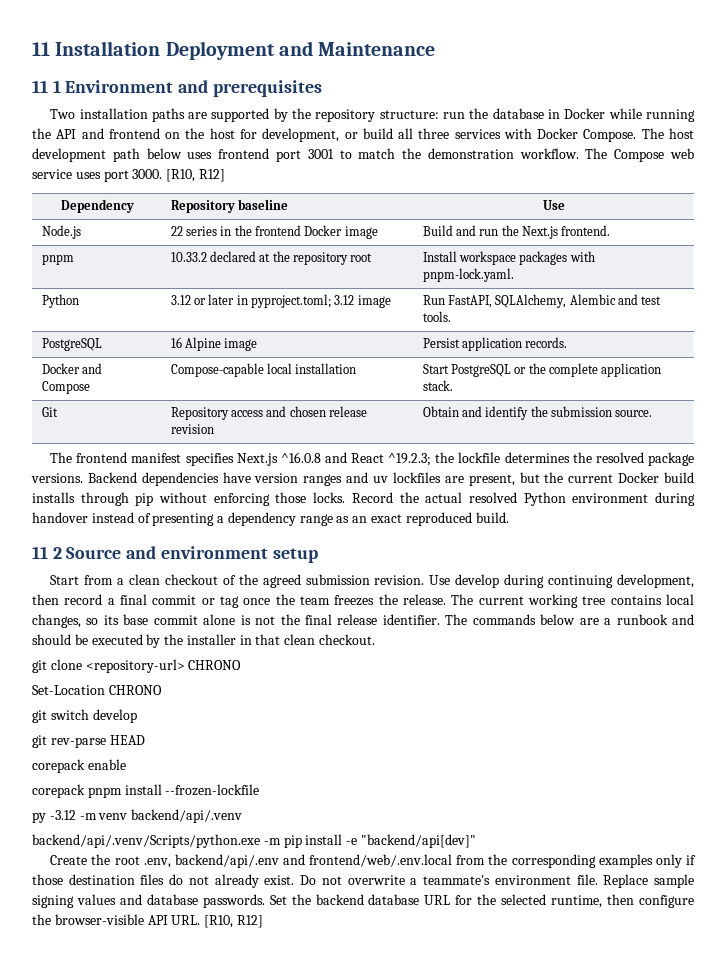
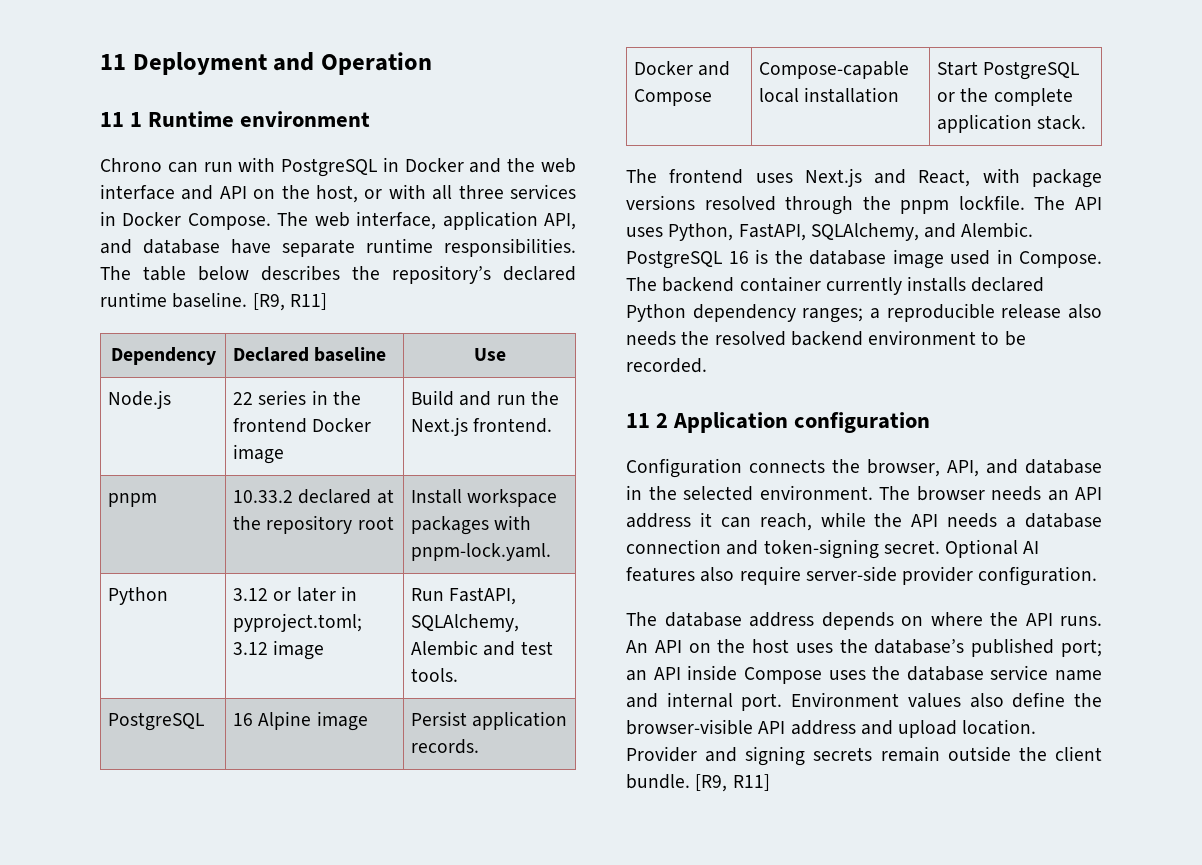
- 11 Installation Deployment and Maintenance
+ 11 Deployment and Operation
- 11 1 Environment and prerequisites
- Two installation paths are supported by the repository structure: run the database in Docker while running the API and frontend on the host for development, or build all three services with Docker Compose.
+ 11 1 Runtime environment
+ Chrono can run with PostgreSQL in Docker and the web interface and API on the host, or with all three services in Docker Compose.
- The host development path below uses frontend port 3001 to match the demonstration workflow. The Compose web service uses port 3000. [R10, R12]
+ The web interface, application API, and database have separate runtime responsibilities. The table below describes the repository’s declared runtime baseline. [R9, R11]
- Dependency | Repository baseline | Use
+ Dependency | Declared baseline | Use
- Git | Repository access and chosen release revision | Obtain and identify the submission source.
- The frontend manifest specifies Next.js ^16.0.8 and React ^19.2.3; the lockfile determines the resolved package versions. Backend dependencies have version ranges and uv lockfiles are present, but the current Docker build installs through pip without enforcing those locks. Record the actual resolved Python environment during handover instead of presenting a dependency range as an exact reproduced build.
- 11 2 Source and environment setup
- Start from a clean checkout of the agreed submission revision. Use develop during continuing development, then record a final commit or tag once the team freezes the release. The current working tree contains local changes, so its base commit alone is not the final release identifier. The commands below are a runbook and should be executed by the installer in that clean checkout.
- git clone <repository-url> CHRONO
- Set-Location CHRONO
- git switch develop
- git rev-parse HEAD
- corepack enable
- corepack pnpm install --frozen-lockfile
- py -3.12 -m venv backend/api/.venv
- backend/api/.venv/Scripts/python.exe -m pip install -e "backend/api[dev]"
- Create the root .env, backend/api/.env and frontend/web/.env.local from the corresponding examples only if those destination files do not already exist. Do not overwrite a teammate's environment file. Replace sample signing values and database passwords. Set the backend database URL for the selected runtime, then configure the browser-visible API URL. [R10, R12]
+ The frontend uses Next.js and React, with package versions resolved through the pnpm lockfile. The API uses Python, FastAPI, SQLAlchemy, and Alembic. PostgreSQL 16 is the database image used in Compose. The backend container currently installs declared Python dependency ranges; a reproducible release also needs the resolved backend environment to be recorded.
+ 11 2 Application configuration
+ Configuration connects the browser, API, and database in the selected environment. The browser needs an API address it can reach, while the API needs a database connection and token-signing secret. Optional AI features also require server-side provider configuration.
+ The database address depends on where the API runs. An API on the host uses the database’s published port; an API inside Compose uses the database service name and internal port. Environment values also define the browser-visible API address and upload location. Provider and signing secrets remain outside the client bundle. [R9, R11]

